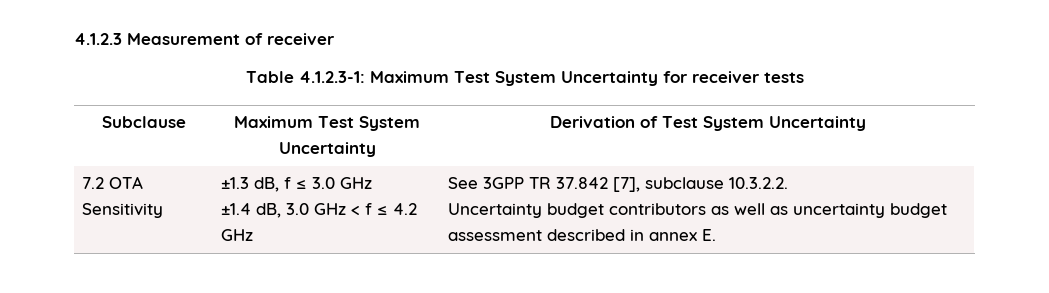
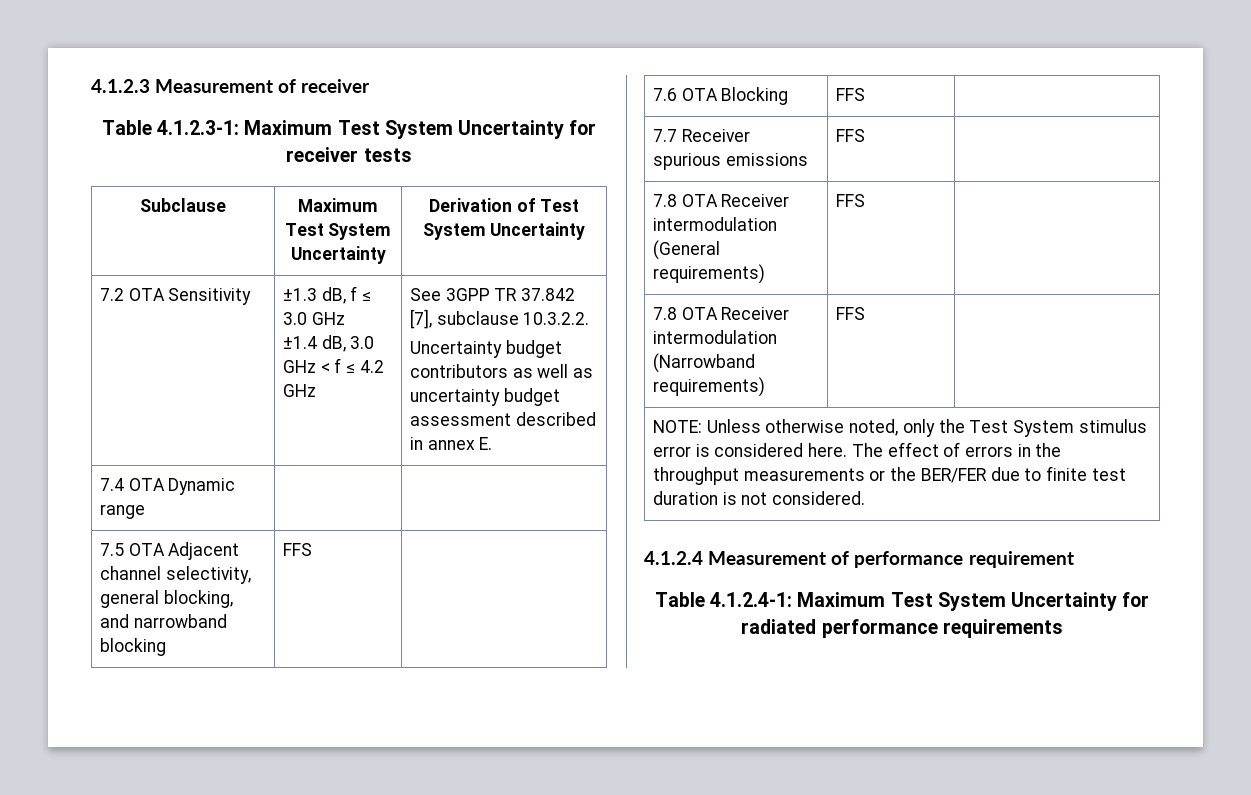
+ 7.4 OTA Dynamic range | |
+ 7.5 OTA Adjacent channel selectivity, general blocking, and narrowband blocking | FFS |
+ 7.6 OTA Blocking | FFS |
+ 7.7 Receiver spurious emissions | FFS |
+ 7.8 OTA Receiver intermodulation (General requirements) | FFS |
+ 7.8 OTA Receiver intermodulation (Narrowband requirements) | FFS |
+ NOTE: Unless otherwise noted, only the Test System stimulus error is considered here. The effect of errors in the throughput measurements or the BER/FER due to finite test duration is not considered.
+ 4.1.2.4 Measurement of performance requirement
+ Table 4.1.2.4-1: Maximum Test System Uncertainty for radiated performance requirements

